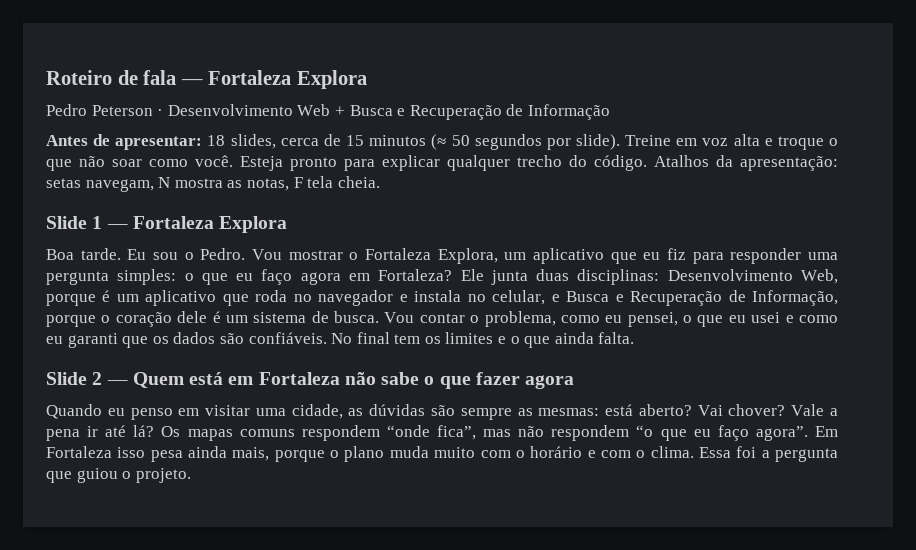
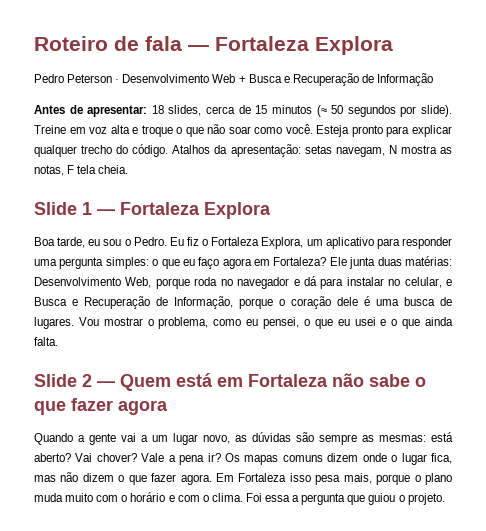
- Boa tarde. Eu sou o Pedro.
+ Boa tarde, eu sou o Pedro.
- Vou mostrar o Fortaleza Explora, um aplicativo que eu fiz para responder uma pergunta simples: o que eu faço agora em Fortaleza?
+ Eu fiz o Fortaleza Explora, um aplicativo para responder uma pergunta simples: o que eu faço agora em Fortaleza?
- Ele junta duas disciplinas: Desenvolvimento Web, porque é um aplicativo que roda no navegador e instala no celular, e Busca e Recuperação de Informação, porque o coração dele é um sistema de busca. Vou contar o problema, como eu pensei, o que eu usei e como eu garanti que os dados são confiáveis. No final tem os limites e o que ainda falta.
+ Ele junta duas matérias: Desenvolvimento Web, porque roda no navegador e dá para instalar no celular, e Busca e Recuperação de Informação, porque o coração dele é uma busca de lugares. Vou mostrar o problema, como eu pensei, o que eu usei e o que ainda falta.
- Quando eu penso em visitar uma cidade, as dúvidas são sempre as mesmas: está aberto?
+ Quando a gente vai a um lugar novo, as dúvidas são sempre as mesmas: está aberto?
- Vale a pena ir até lá? Os mapas comuns respondem “onde fica”, mas não respondem “o que eu faço agora”.
+ Vale a pena ir? Os mapas comuns dizem onde o lugar fica, mas não dizem o que fazer agora.
- Em Fortaleza isso pesa ainda mais, porque o plano muda muito com o horário e com o clima.
+ Em Fortaleza isso pesa mais, porque o plano muda muito com o horário e com o clima.
- Essa foi a pergunta que guiou o projeto.
+ Foi essa a pergunta que guiou o projeto.

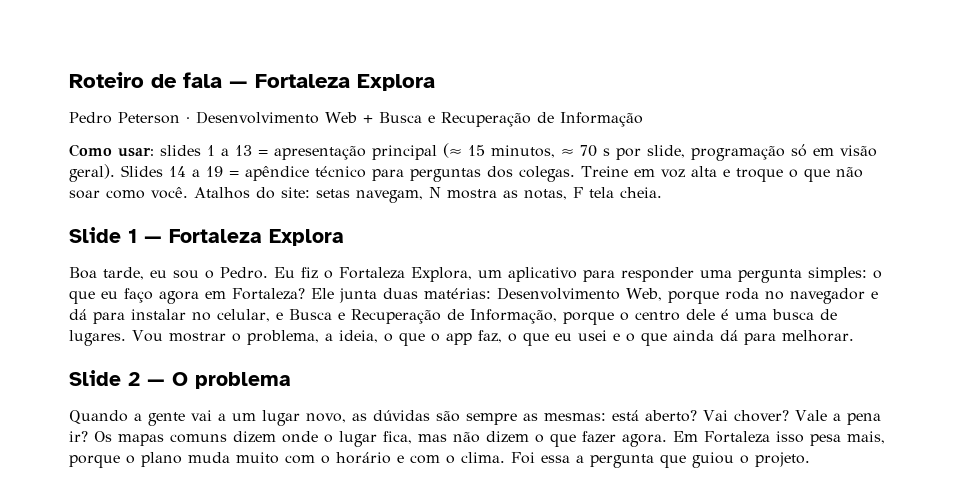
- Antes de apresentar: 18 slides, cerca de 15 minutos (≈ 50 segundos por slide).
+ Como usar: slides 1 a 13 = apresentação principal (≈ 15 minutos, ≈ 70 s por slide, programação só em visão geral). Slides 14 a 19 = apêndice técnico para perguntas dos colegas.
- Esteja pronto para explicar qualquer trecho do código. Atalhos da apresentação: setas navegam, N mostra as notas, F tela cheia.
+ Atalhos do site: setas navegam, N mostra as notas, F tela cheia.
- Ele junta duas matérias: Desenvolvimento Web, porque roda no navegador e dá para instalar no celular, e Busca e Recuperação de Informação, porque o coração dele é uma busca de lugares.
+ Ele junta duas matérias: Desenvolvimento Web, porque roda no navegador e dá para instalar no celular, e Busca e Recuperação de Informação, porque o centro dele é uma busca de lugares.
- Vou mostrar o problema, como eu pensei, o que eu usei e o que ainda falta.
+ Vou mostrar o problema, a ideia, o que o app faz, o que eu usei e o que ainda dá para melhorar.
- Slide 2 — Quem está em Fortaleza não sabe o que fazer agora
+ Slide 2 — O problema

